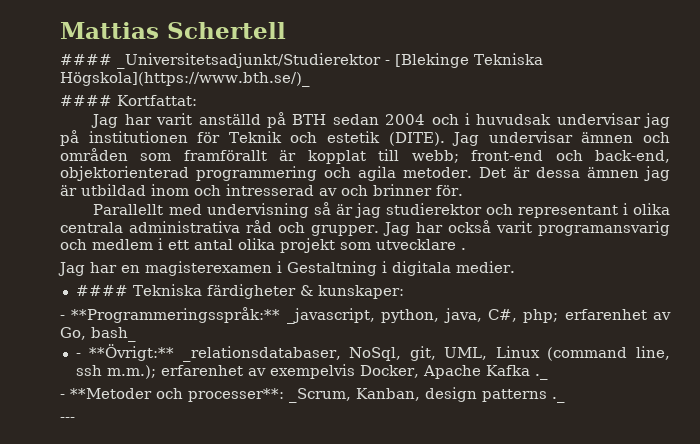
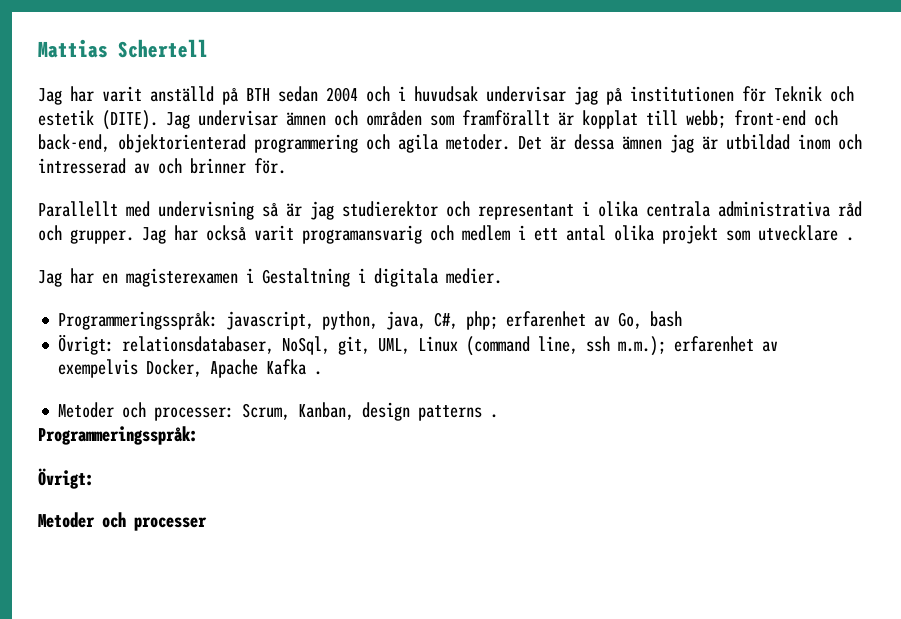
- #### _Universitetsadjunkt/Studierektor - [Blekinge Tekniska Högskola](https://www.bth.se/)_
- #### Kortfattat:
- #### Tekniska färdigheter & kunskaper:
- - **Programmeringsspråk:** _javascript, python, java, C#, php; erfarenhet av Go, bash_
- - **Övrigt:** _relationsdatabaser, NoSql, git, UML, Linux (command line, ssh m.m.); erfarenhet av exempelvis Docker, Apache Kafka ._
- - **Metoder och processer**: _Scrum, Kanban, design patterns ._
- ---
+ Programmeringsspråk: javascript, python, java, C#, php; erfarenhet av Go, bash
+ Övrigt: relationsdatabaser, NoSql, git, UML, Linux (command line, ssh m.m.); erfarenhet av exempelvis Docker, Apache Kafka .
+ Metoder och processer: Scrum, Kanban, design patterns .
+ Programmeringsspråk:
+ Övrigt:
+ Metoder och processer

